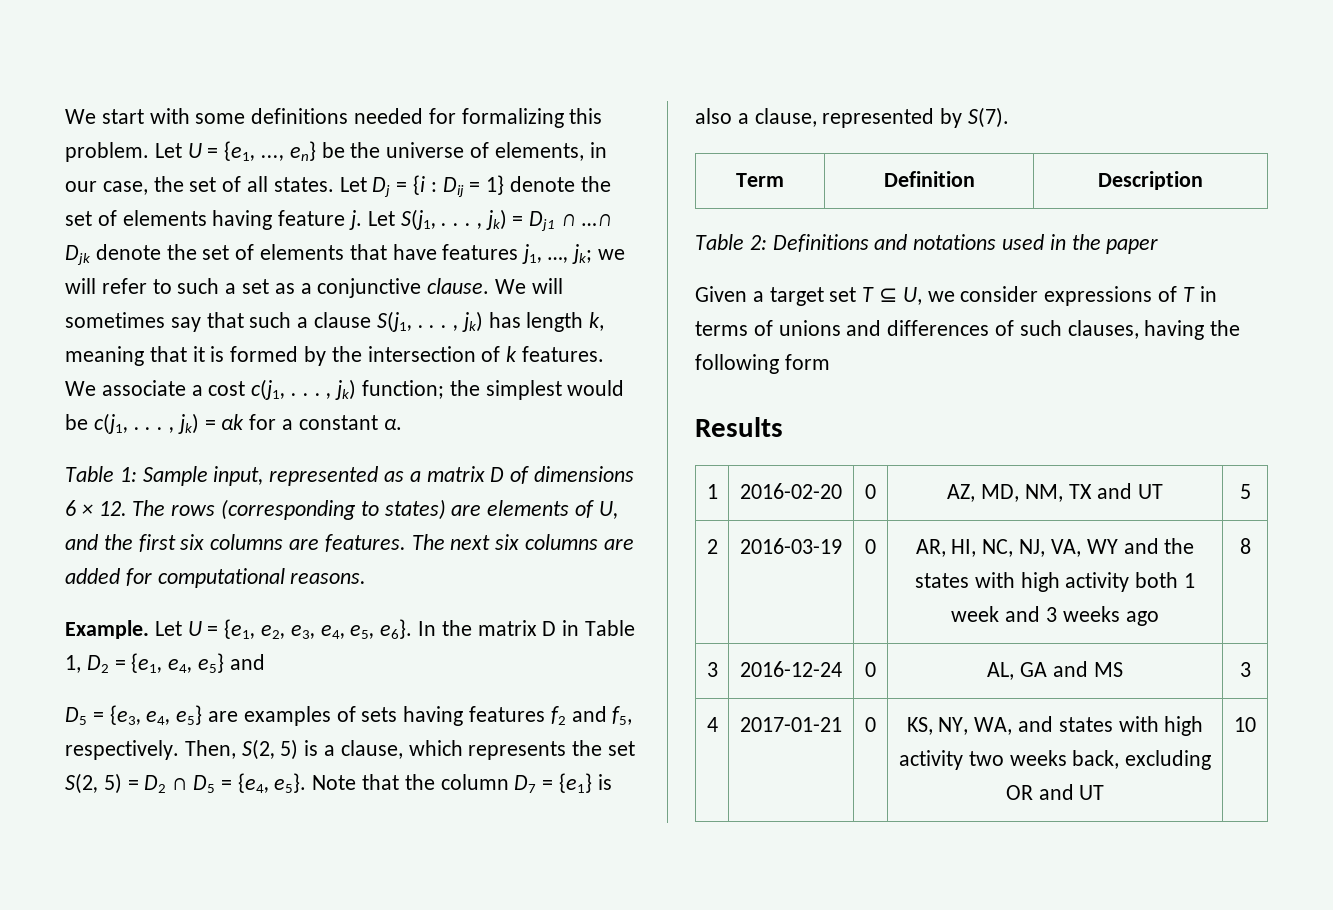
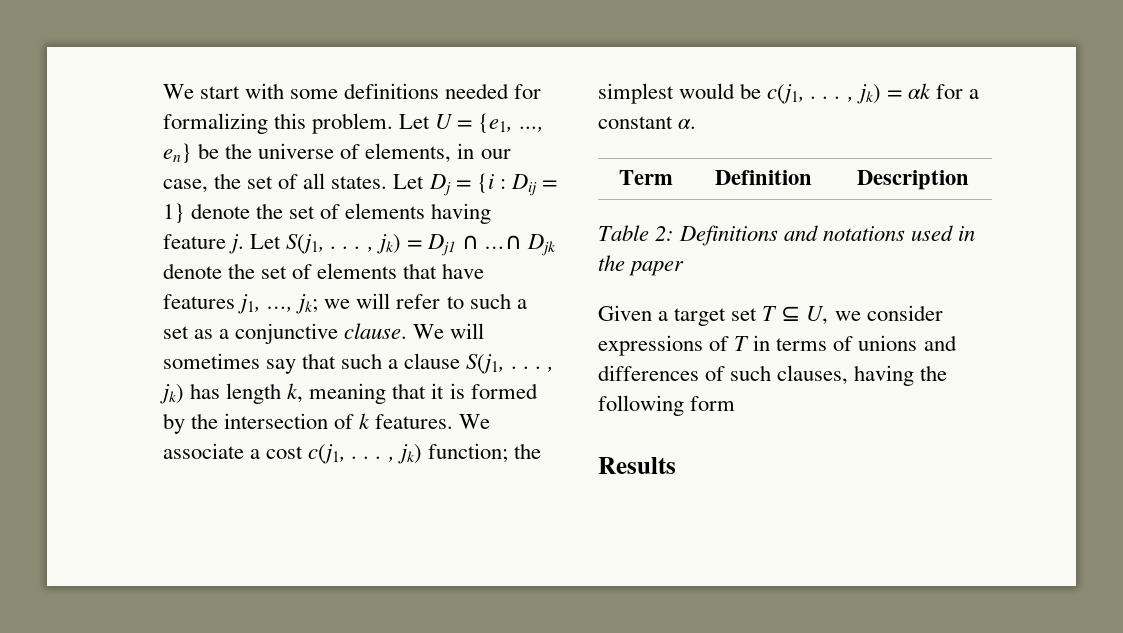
- Table 1: Sample input, represented as a matrix D of dimensions 6 × 12. The rows (corresponding to states) are elements of U, and the first six columns are features. The next six columns are added for computational reasons.
- Example. Let U = {e1, e2, e3, e4, e5, e6}. In the matrix D in Table 1, D2 = {e1, e4, e5} and
- D5 = {e3, e4, e5} are examples of sets having features f2 and f5, respectively. Then, S(2, 5) is a clause, which represents the set S(2, 5) = D2 ∩ D5 = {e4, e5}. Note that the column D7 = {e1} is also a clause, represented by S(7).
- 1 | 2016-02-20 | 0 | AZ, MD, NM, TX and UT | 5
- 2 | 2016-03-19 | 0 | AR, HI, NC, NJ, VA, WY and the states with high activity both 1 week and 3 weeks ago | 8
- 3 | 2016-12-24 | 0 | AL, GA and MS | 3
- 4 | 2017-01-21 | 0 | KS, NY, WA, and states with high activity two weeks back, excluding OR and UT | 10

